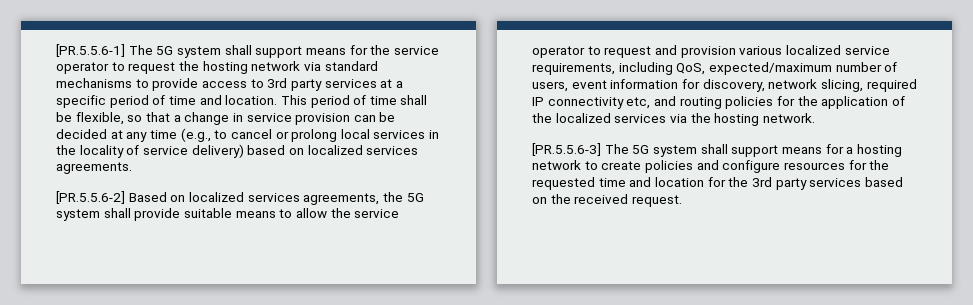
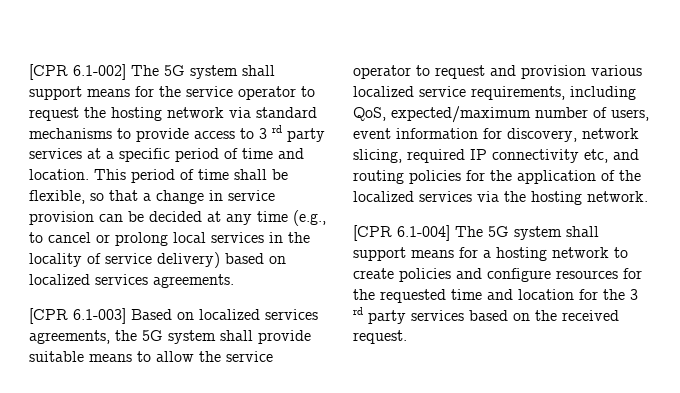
- [PR.5.5.6-1] The 5G system shall support means for the service operator to request the hosting network via standard mechanisms to provide access to 3rd party services at a specific period of time and location.
+ [CPR 6.1-002] The 5G system shall support means for the service operator to request the hosting network via standard mechanisms to provide access to 3 rd party services at a specific period of time and location.
- [PR.5.5.6-2] Based on localized services agreements, the 5G system shall provide suitable means to allow the service operator to request and provision various localized service requirements, including QoS, expected/maximum number of users, event information for discovery, network slicing, required IP connectivity etc, and routing policies for the application of the localized services via the hosting network.
+ [CPR 6.1-003] Based on localized services agreements, the 5G system shall provide suitable means to allow the service operator to request and provision various localized service requirements, including QoS, expected/maximum number of users, event information for discovery, network slicing, required IP connectivity etc, and routing policies for the application of the localized services via the hosting network.
- [PR.5.5.6-3] The 5G system shall support means for a hosting network to create policies and configure resources for the requested time and location for the 3rd party services based on the received request.
+ [CPR 6.1-004] The 5G system shall support means for a hosting network to create policies and configure resources for the requested time and location for the 3 rd party services based on the received request.

